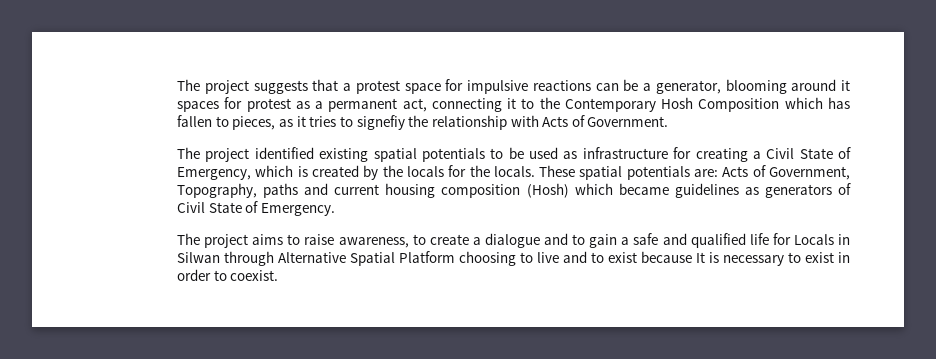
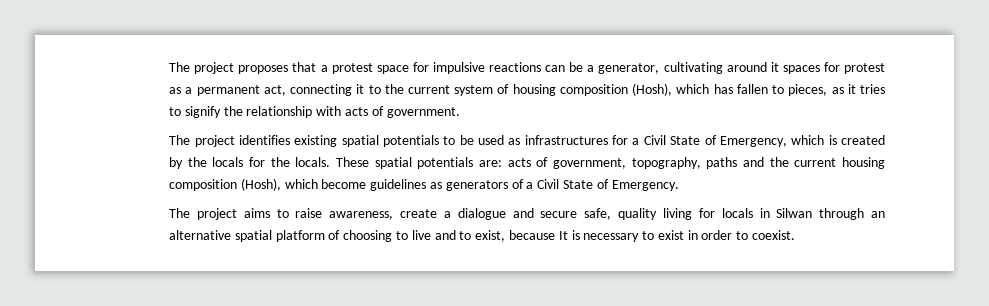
- The project suggests that a protest space for impulsive reactions can be a generator, blooming around it spaces for protest as a permanent act, connecting it to the Contemporary Hosh Composition which has fallen to pieces, as it tries to signefiy the relationship with Acts of Government.
- The project identified existing spatial potentials to be used as infrastructure for creating a Civil State of Emergency, which is created by the locals for the locals.
+ The project proposes that a protest space for impulsive reactions can be a generator, cultivating around it spaces for protest as a permanent act, connecting it to the current system of housing composition (Hosh), which has fallen to pieces, as it tries to signify the relationship with acts of government.
+ The project identifies existing spatial potentials to be used as infrastructures for a Civil State of Emergency, which is created by the locals for the locals.
- These spatial potentials are: Acts of Government, Topography, paths and current housing composition (Hosh) which became guidelines as generators of Civil State of Emergency.
+ These spatial potentials are: acts of government, topography, paths and the current housing composition (Hosh), which become guidelines as generators of a Civil State of Emergency.
- The project aims to raise awareness, to create a dialogue and to gain a safe and qualified life for Locals in Silwan through Alternative Spatial Platform choosing to live and to exist because It is necessary to exist in order to coexist.
+ The project aims to raise awareness, create a dialogue and secure safe, quality living for locals in Silwan through an alternative spatial platform of choosing to live and to exist, because It is necessary to exist in order to coexist.

